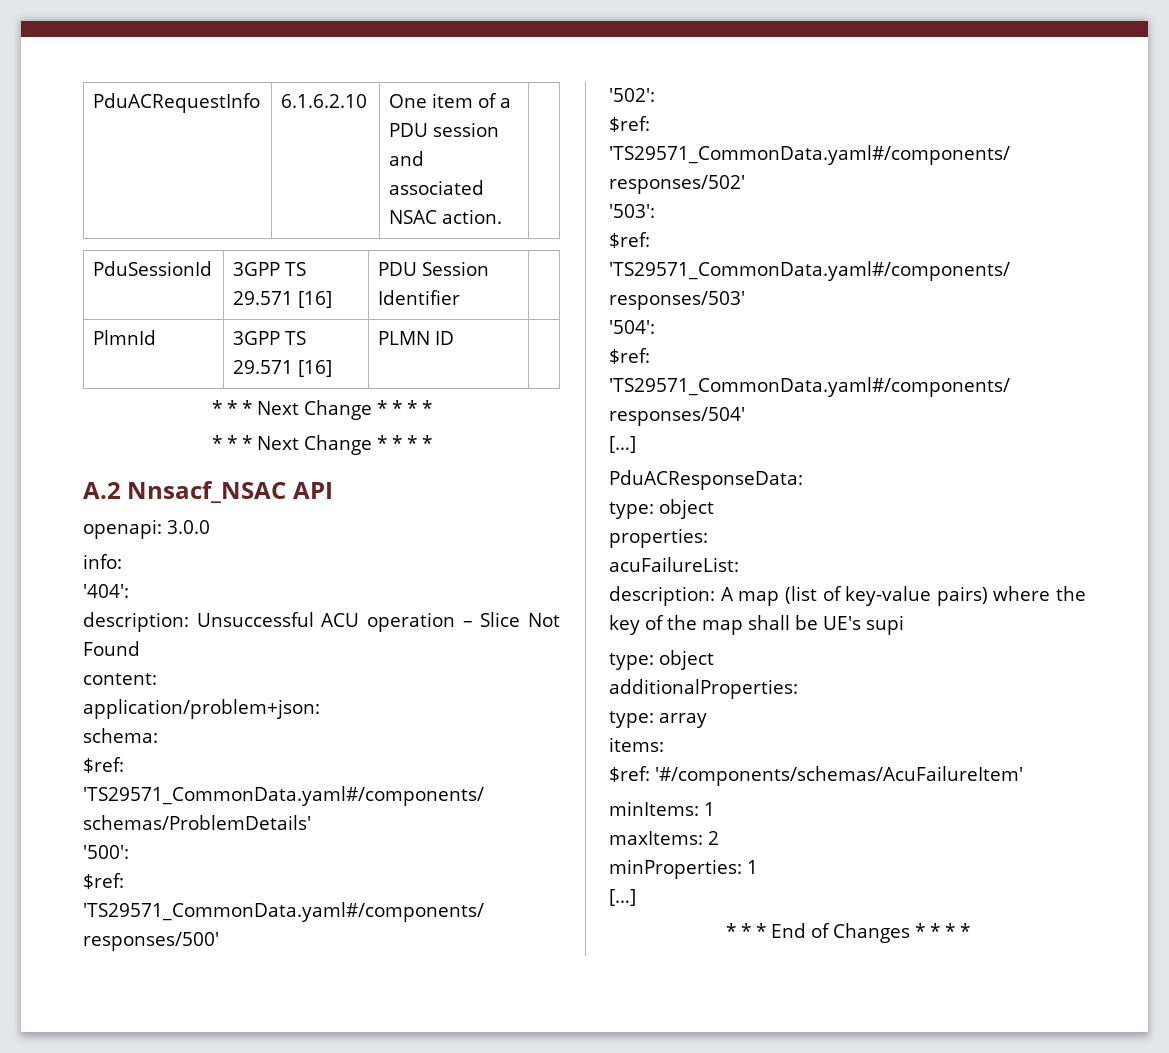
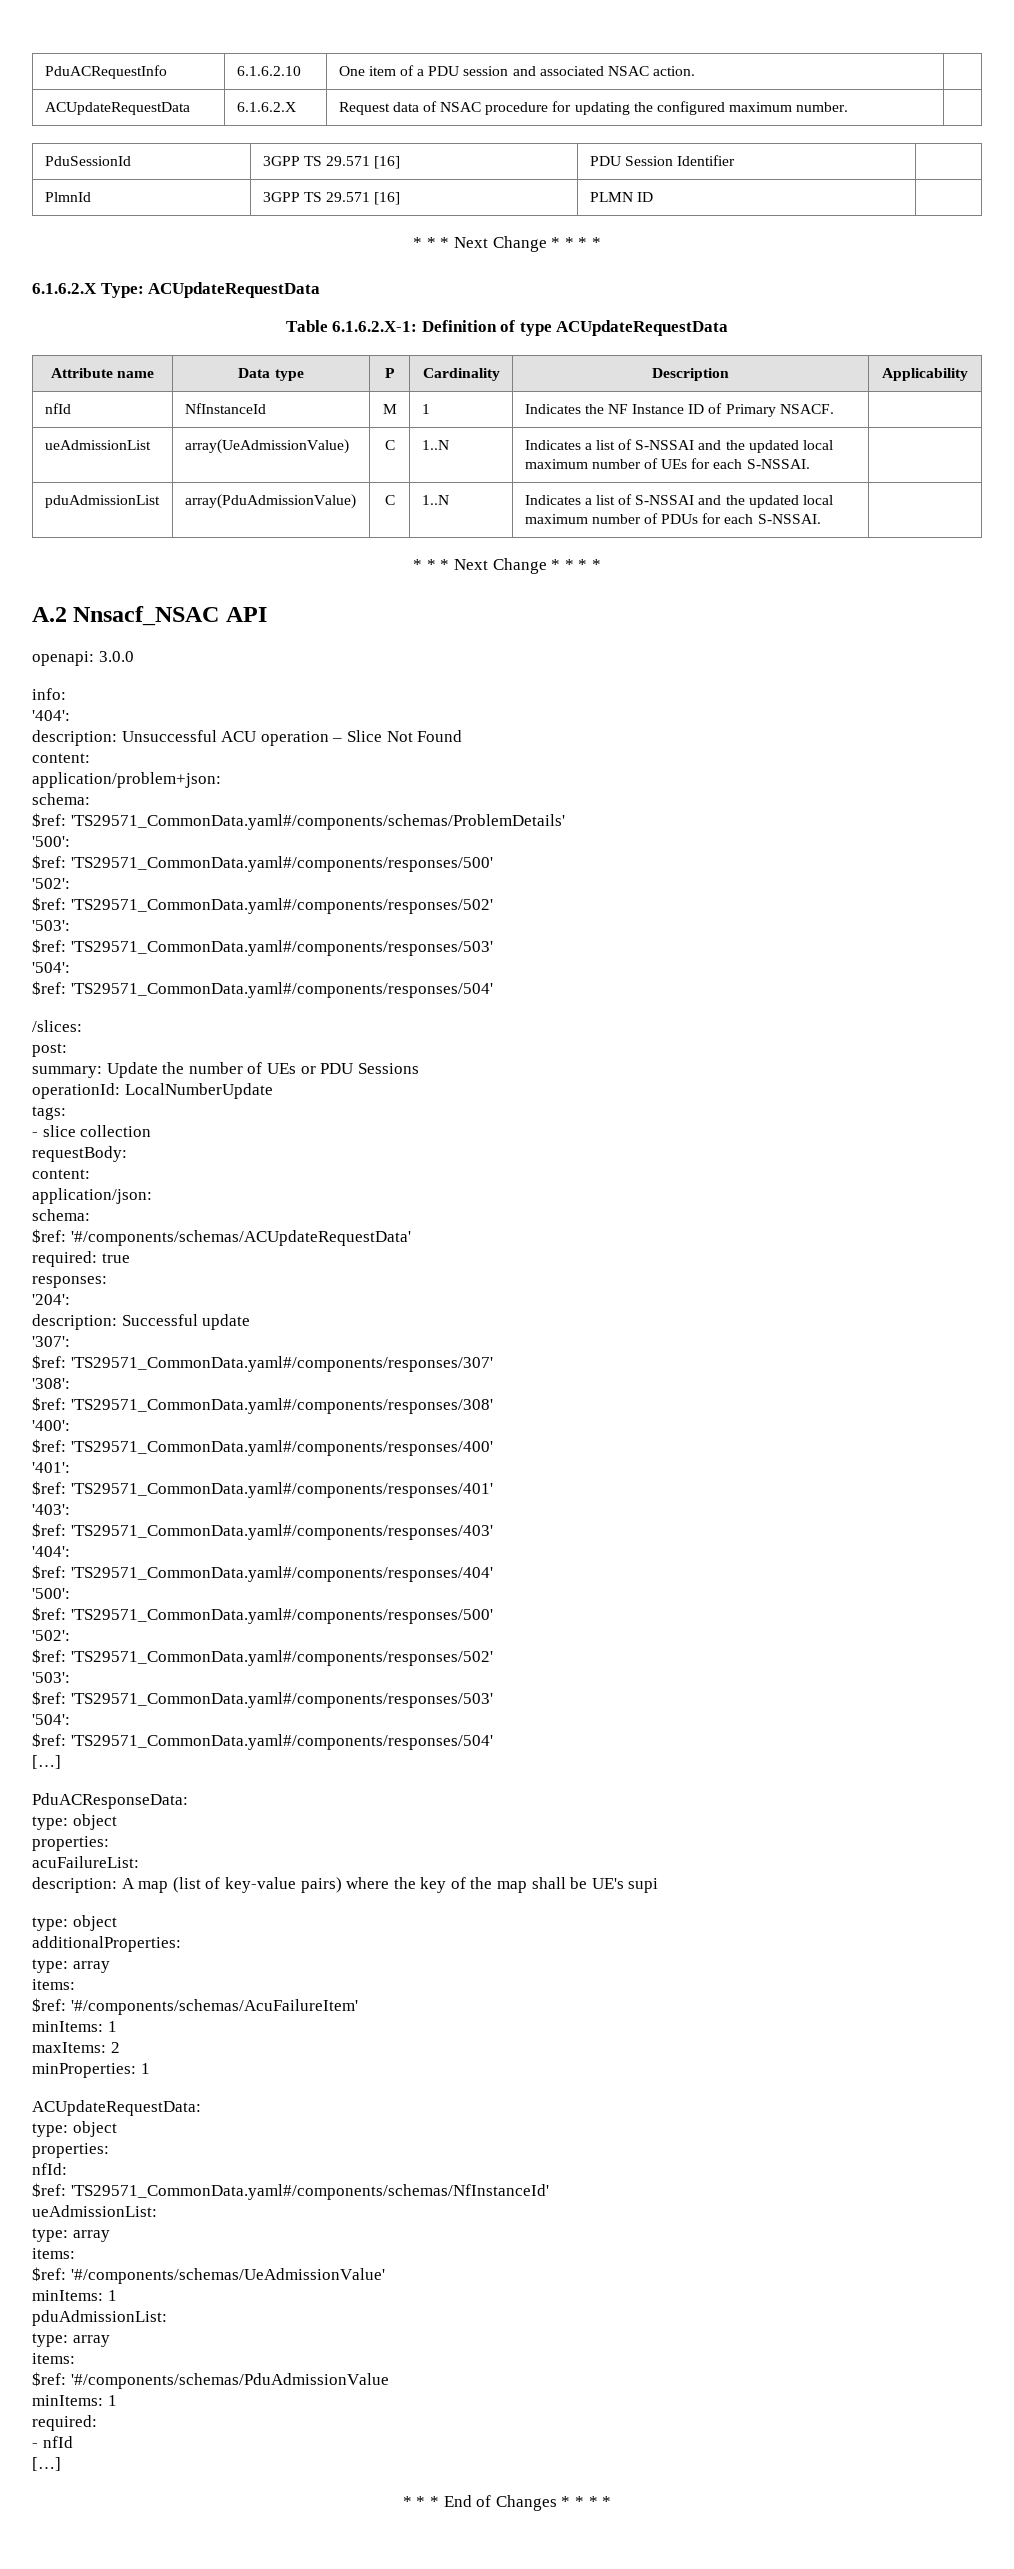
+ ACUpdateRequestData | 6.1.6.2.X | Request data of NSAC procedure for updating the configured maximum number. |
+ 6.1.6.2.X Type: ACUpdateRequestData
+ Table 6.1.6.2.X-1: Definition of type ACUpdateRequestData
+ Attribute name | Data type | P | Cardinality | Description | Applicability
+ nfId | NfInstanceId | M | 1 | Indicates the NF Instance ID of Primary NSACF. |
+ ueAdmissionList | array(UeAdmissionValue) | C | 1..N | Indicates a list of S-NSSAI and the updated local maximum number of UEs for each S-NSSAI. |
+ pduAdmissionList | array(PduAdmissionValue) | C | 1..N | Indicates a list of S-NSSAI and the updated local maximum number of PDUs for each S-NSSAI. |
+ /slices:
+ post:
+ summary: Update the number of UEs or PDU Sessions
+ operationId: LocalNumberUpdate
+ tags:
+ - slice collection
+ requestBody:
+ content:
+ application/json:
+ schema:
+ $ref: '#/components/schemas/ACUpdateRequestData'
+ required: true
+ responses:
+ '204':
+ description: Successful update
+ '307':
+ $ref: 'TS29571_CommonData.yaml#/components/responses/307'
+ '308':
+ $ref: 'TS29571_CommonData.yaml#/components/responses/308'
+ '400':
+ $ref: 'TS29571_CommonData.yaml#/components/responses/400'
+ '401':
+ $ref: 'TS29571_CommonData.yaml#/components/responses/401'
+ '403':
+ $ref: 'TS29571_CommonData.yaml#/components/responses/403'
+ '404':
+ $ref: 'TS29571_CommonData.yaml#/components/responses/404'
+ '500':
+ $ref: 'TS29571_CommonData.yaml#/components/responses/500'
+ '502':
+ $ref: 'TS29571_CommonData.yaml#/components/responses/502'
+ '503':
+ $ref: 'TS29571_CommonData.yaml#/components/responses/503'
+ '504':
+ $ref: 'TS29571_CommonData.yaml#/components/responses/504'
+ ACUpdateRequestData:
+ type: object
+ properties:
+ nfId:
+ $ref: 'TS29571_CommonData.yaml#/components/schemas/NfInstanceId'
+ ueAdmissionList:
+ type: array
+ items:
+ $ref: '#/components/schemas/UeAdmissionValue'
+ minItems: 1
+ pduAdmissionList:
+ type: array
+ items:
+ $ref: '#/components/schemas/PduAdmissionValue
+ minItems: 1
+ required:
+ - nfId

